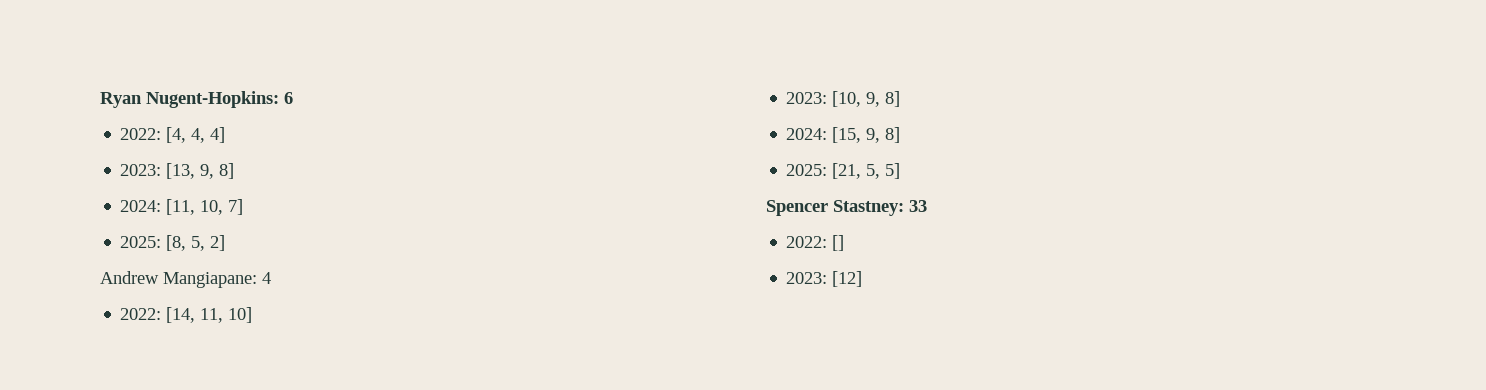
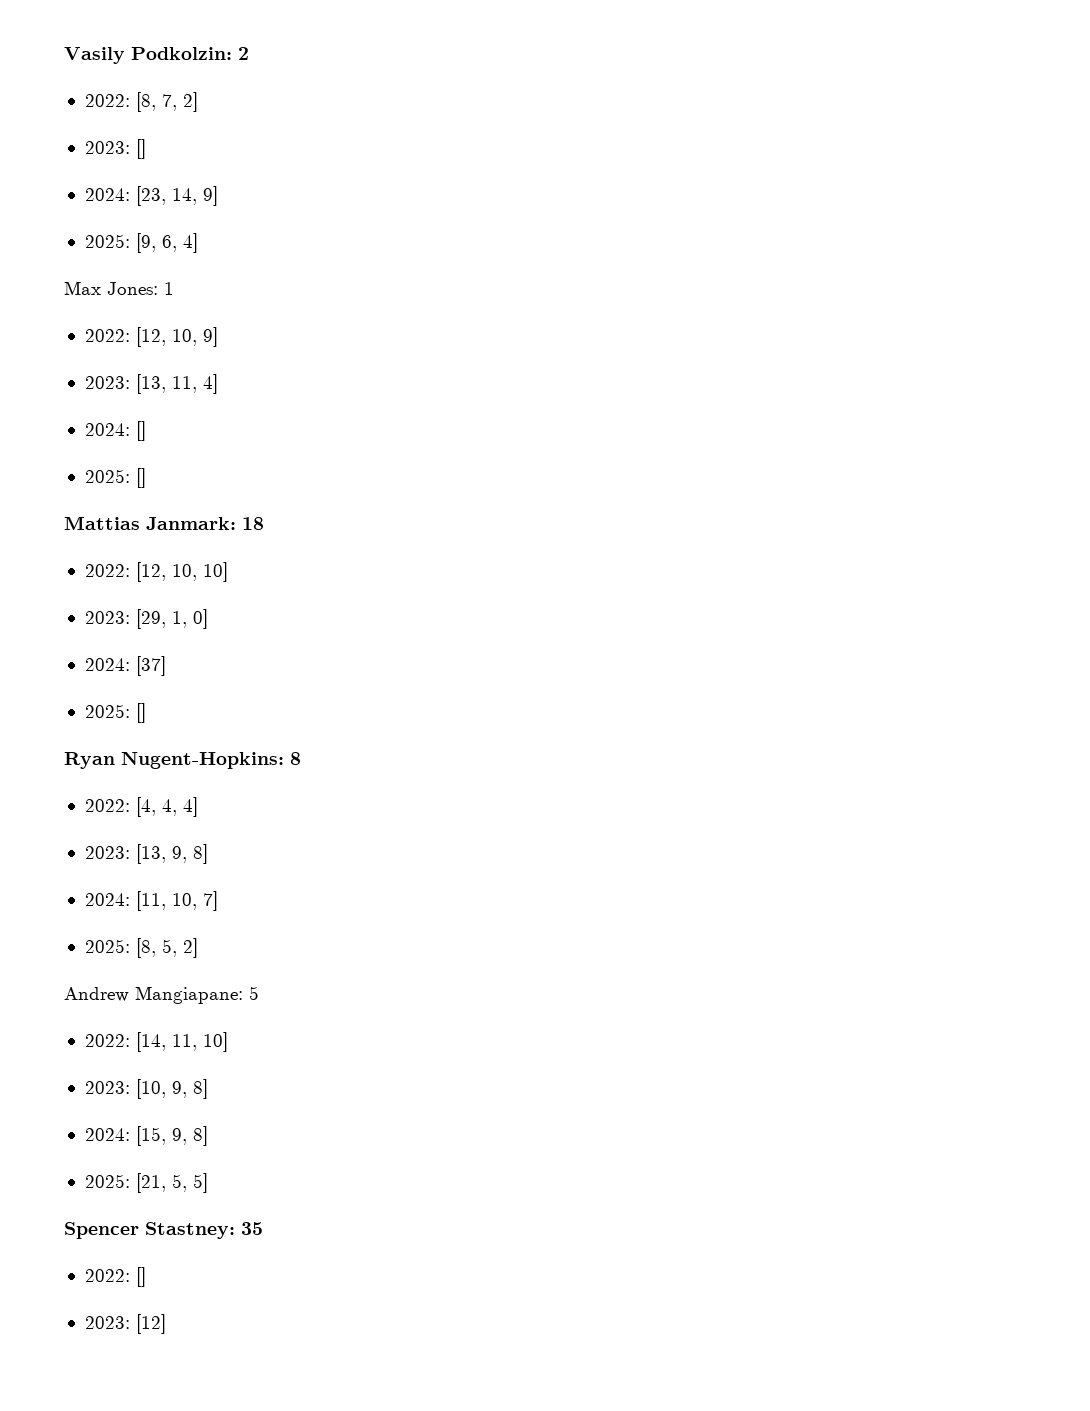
+ Vasily Podkolzin: 2
+ 2022: [8, 7, 2]
+ 2023: []
+ 2024: [23, 14, 9]
+ 2025: [9, 6, 4]
+ Max Jones: 1
+ 2022: [12, 10, 9]
+ 2023: [13, 11, 4]
+ 2024: []
+ 2025: []
+ Mattias Janmark: 18
+ 2022: [12, 10, 10]
+ 2023: [29, 1, 0]
+ 2024: [37]
+ 2025: []
- Ryan Nugent-Hopkins: 6
+ Ryan Nugent-Hopkins: 8
- Andrew Mangiapane: 4
+ Andrew Mangiapane: 5
- Spencer Stastney: 33
+ Spencer Stastney: 35

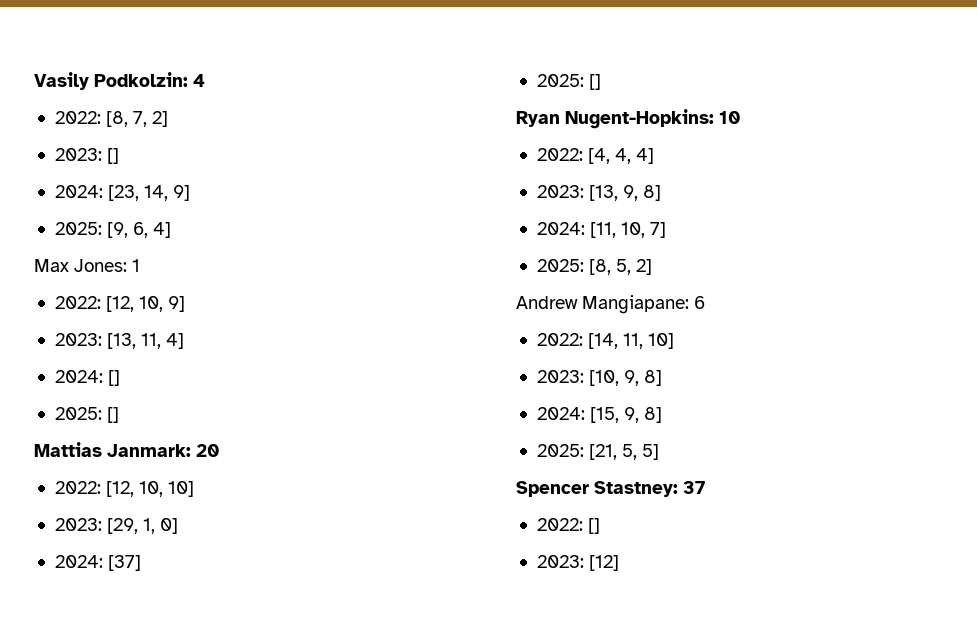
- Vasily Podkolzin: 2
+ Vasily Podkolzin: 4
- Mattias Janmark: 18
+ Mattias Janmark: 20
- Ryan Nugent-Hopkins: 8
+ Ryan Nugent-Hopkins: 10
- Andrew Mangiapane: 5
+ Andrew Mangiapane: 6
- Spencer Stastney: 35
+ Spencer Stastney: 37

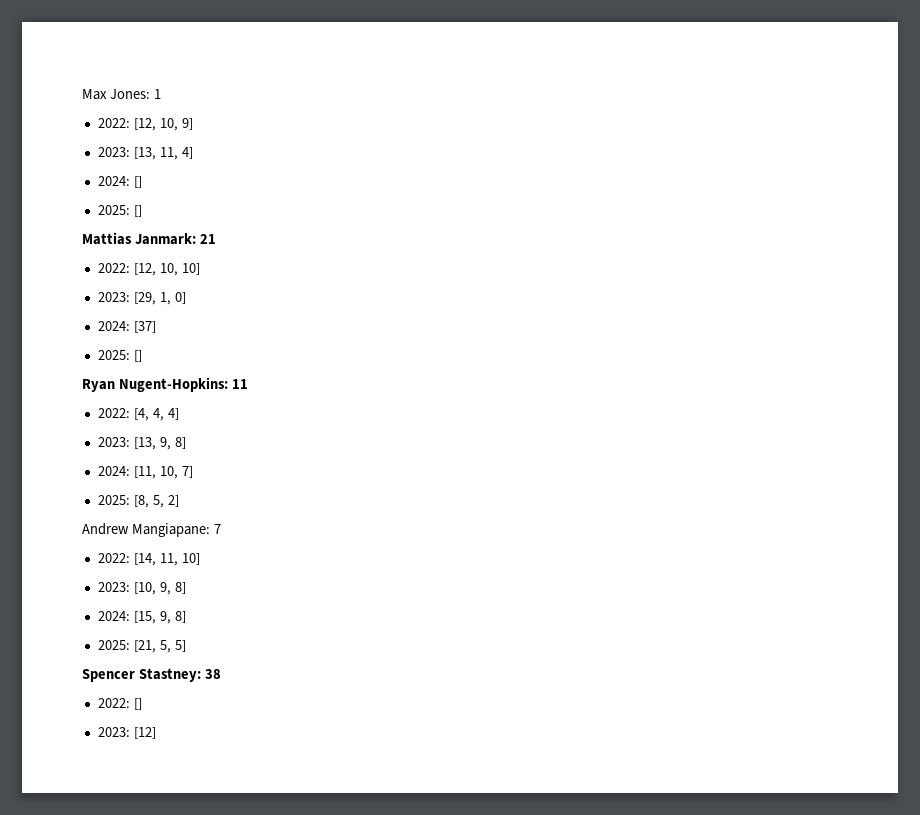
- Vasily Podkolzin: 4
- 2022: [8, 7, 2]
- 2023: []
- 2024: [23, 14, 9]
- 2025: [9, 6, 4]
- Mattias Janmark: 20
+ Mattias Janmark: 21
- Ryan Nugent-Hopkins: 10
+ Ryan Nugent-Hopkins: 11
- Andrew Mangiapane: 6
+ Andrew Mangiapane: 7
- Spencer Stastney: 37
+ Spencer Stastney: 38

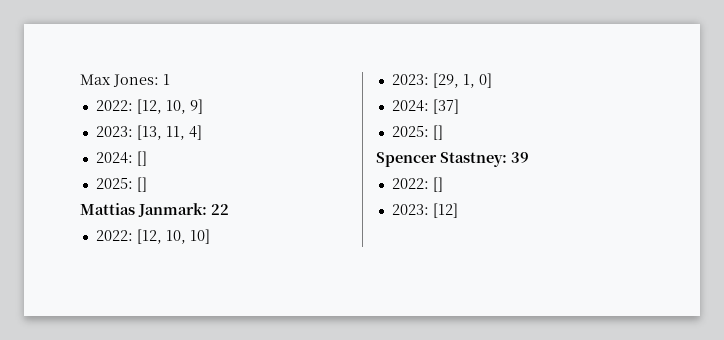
- Mattias Janmark: 21
+ Mattias Janmark: 22
- Ryan Nugent-Hopkins: 11
- 2022: [4, 4, 4]
- 2023: [13, 9, 8]
- 2024: [11, 10, 7]
- 2025: [8, 5, 2]
- Andrew Mangiapane: 7
- 2022: [14, 11, 10]
- 2023: [10, 9, 8]
- 2024: [15, 9, 8]
- 2025: [21, 5, 5]
- Spencer Stastney: 38
+ Spencer Stastney: 39

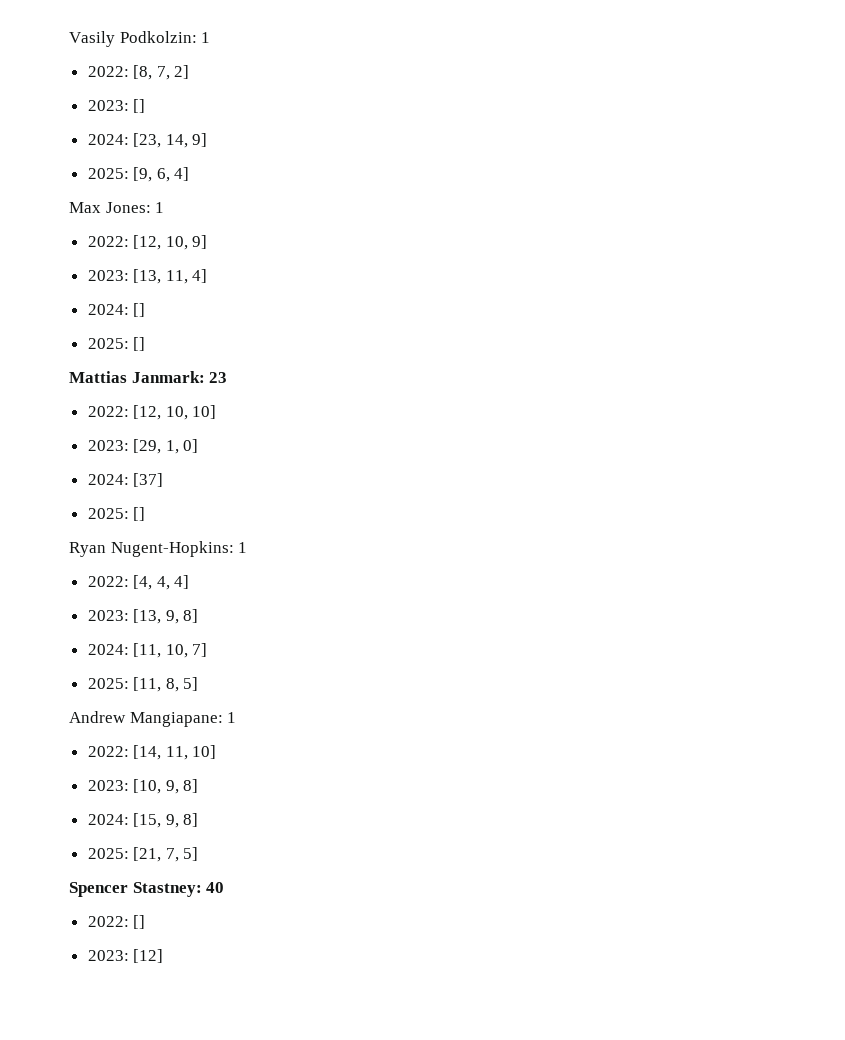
+ Vasily Podkolzin: 1
+ 2022: [8, 7, 2]
+ 2023: []
+ 2024: [23, 14, 9]
+ 2025: [9, 6, 4]
- Mattias Janmark: 22
+ Mattias Janmark: 23
+ Ryan Nugent-Hopkins: 1
+ 2022: [4, 4, 4]
+ 2023: [13, 9, 8]
+ 2024: [11, 10, 7]
+ 2025: [11, 8, 5]
+ Andrew Mangiapane: 1
+ 2022: [14, 11, 10]
+ 2023: [10, 9, 8]
+ 2024: [15, 9, 8]
+ 2025: [21, 7, 5]
- Spencer Stastney: 39
+ Spencer Stastney: 40

